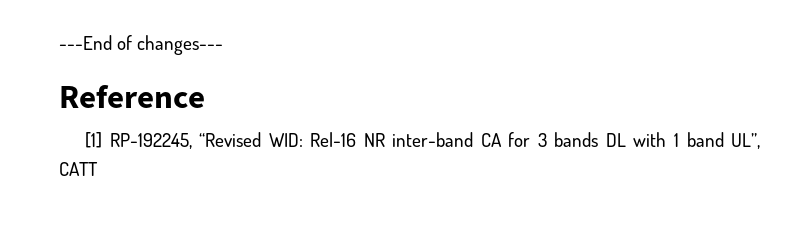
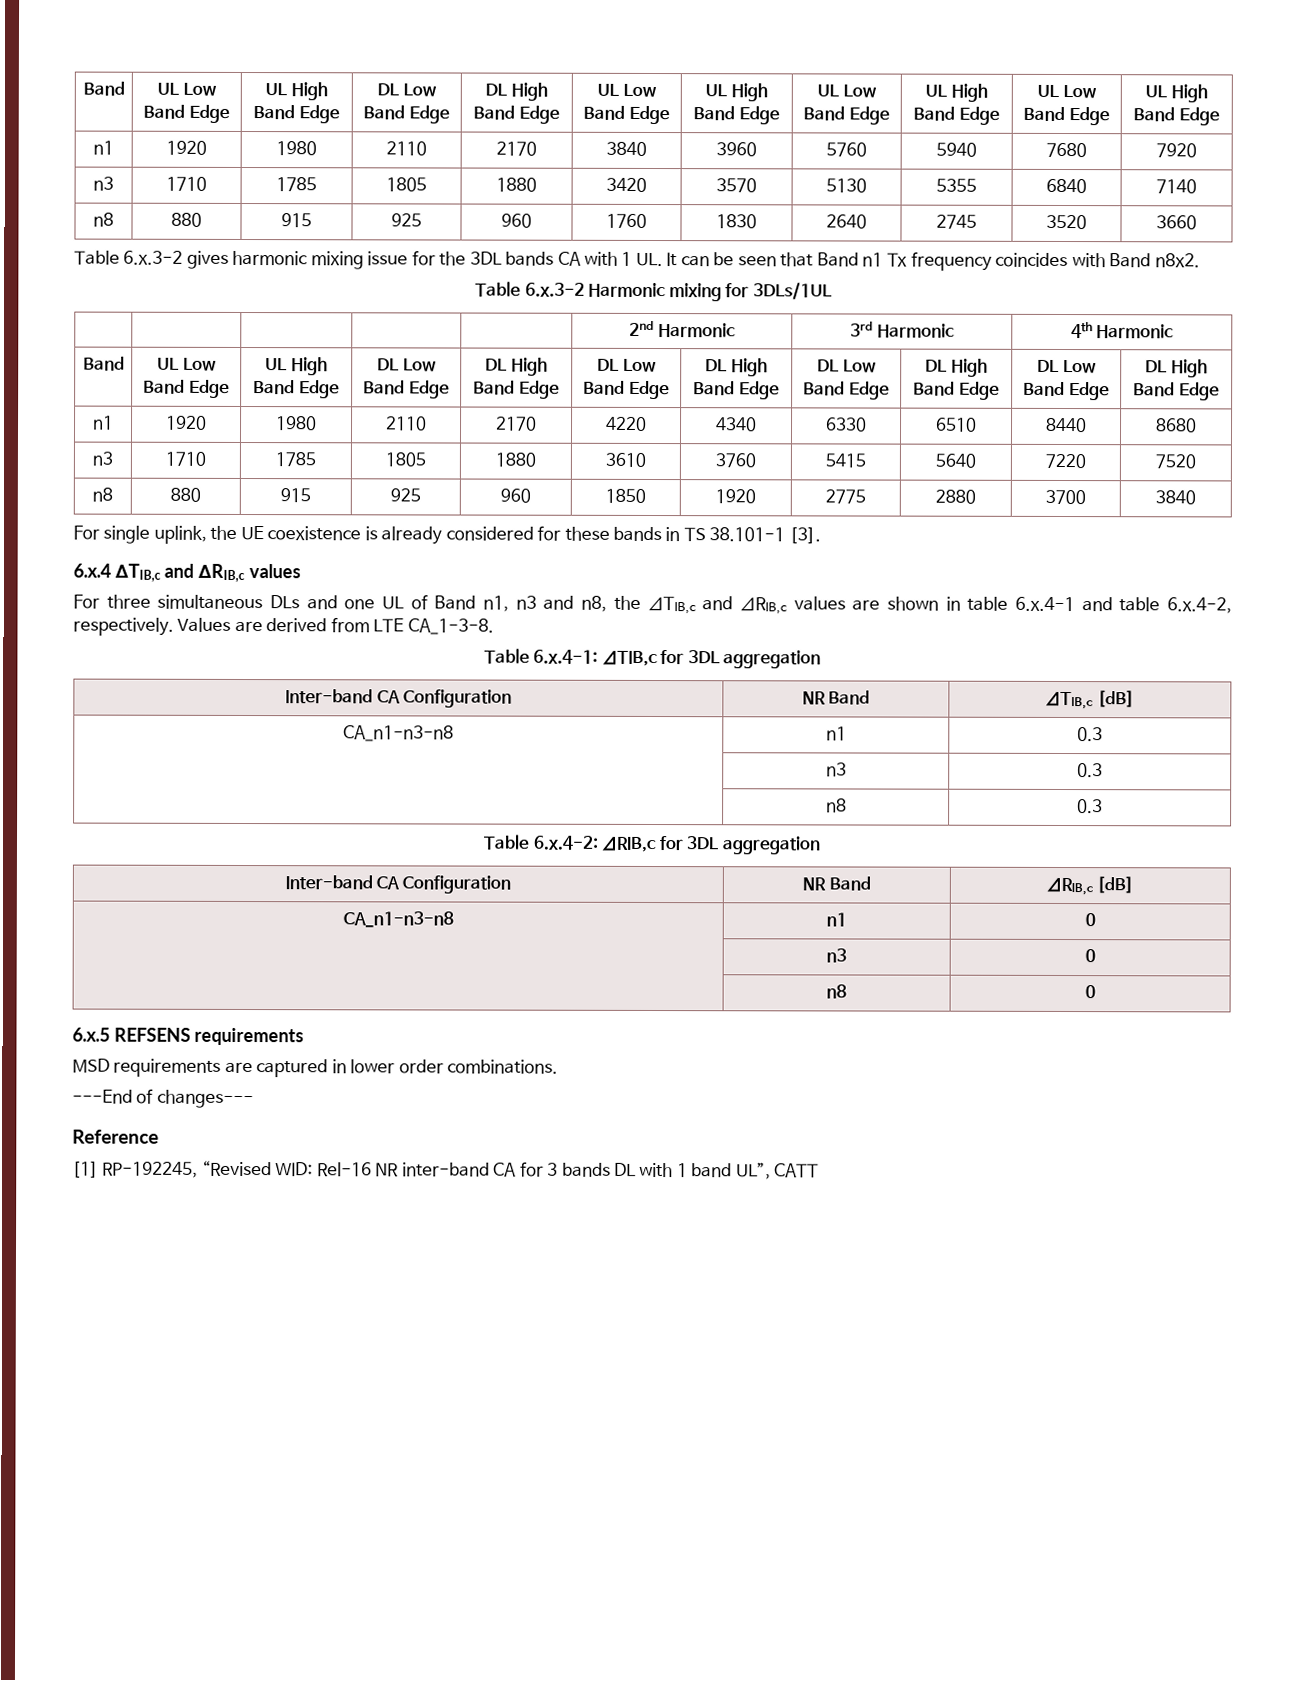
+ Band | UL Low Band Edge | UL High Band Edge | DL Low Band Edge | DL High Band Edge | UL Low Band Edge | UL High Band Edge | UL Low Band Edge | UL High Band Edge | UL Low Band Edge | UL High Band Edge
+ n1 | 1920 | 1980 | 2110 | 2170 | 3840 | 3960 | 5760 | 5940 | 7680 | 7920
+ n3 | 1710 | 1785 | 1805 | 1880 | 3420 | 3570 | 5130 | 5355 | 6840 | 7140
+ n8 | 880 | 915 | 925 | 960 | 1760 | 1830 | 2640 | 2745 | 3520 | 3660
+ Table 6.x.3-2 gives harmonic mixing issue for the 3DL bands CA with 1 UL. It can be seen that Band n1 Tx frequency coincides with Band n8x2.
+ Table 6.x.3-2 Harmonic mixing for 3DLs/1UL
+ | | | | | 2nd Harmonic | 3rd Harmonic | 4th Harmonic
+ Band | UL Low Band Edge | UL High Band Edge | DL Low Band Edge | DL High Band Edge | DL Low Band Edge | DL High Band Edge | DL Low Band Edge | DL High Band Edge | DL Low Band Edge | DL High Band Edge
+ n1 | 1920 | 1980 | 2110 | 2170 | 4220 | 4340 | 6330 | 6510 | 8440 | 8680
+ n3 | 1710 | 1785 | 1805 | 1880 | 3610 | 3760 | 5415 | 5640 | 7220 | 7520
+ n8 | 880 | 915 | 925 | 960 | 1850 | 1920 | 2775 | 2880 | 3700 | 3840
+ For single uplink, the UE coexistence is already considered for these bands in TS 38.101-1 [3].
+ 6.x.4 ∆TIB,c and ∆RIB,c values
+ For three simultaneous DLs and one UL of Band n1, n3 and n8, the ΔTIB,c and ΔRIB,c values are shown in table 6.x.4-1 and table 6.x.4-2, respectively. Values are derived from LTE CA_1-3-8.
+ Table 6.x.4-1: ΔTIB,c for 3DL aggregation
+ Inter-band CA Configuration | NR Band | ΔTIB,c [dB]
+ CA_n1-n3-n8 | n1 | 0.3
+ | n3 | 0.3
+ | n8 | 0.3
+ Table 6.x.4-2: ΔRIB,c for 3DL aggregation
+ Inter-band CA Configuration | NR Band | ΔRIB,c [dB]
+ CA_n1-n3-n8 | n1 | 0
+ | n3 | 0
+ | n8 | 0
+ 6.x.5 REFSENS requirements
+ MSD requirements are captured in lower order combinations.

